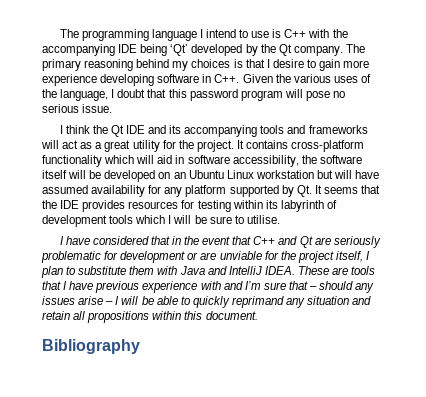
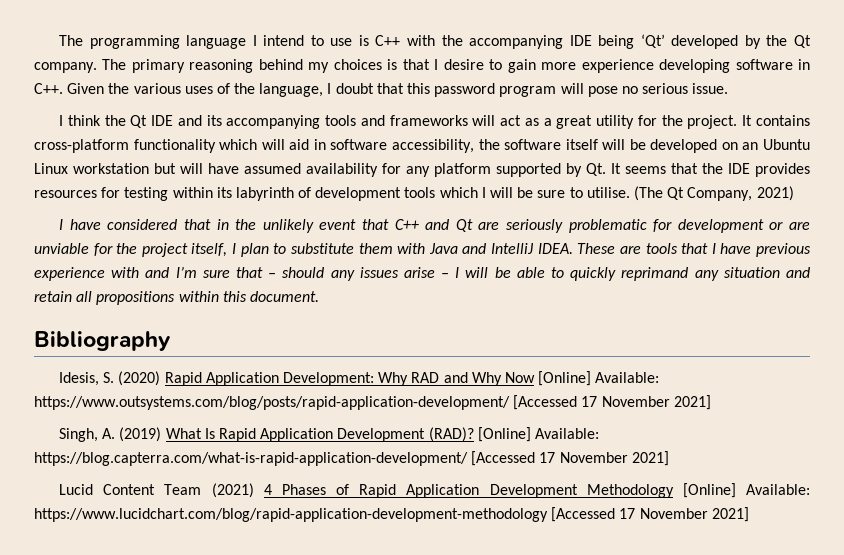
+ (The Qt Company, 2021)
- I have considered that in the event that C++ and Qt are seriously problematic for development or are unviable for the project itself, I plan to substitute them with Java and IntelliJ IDEA.
+ I have considered that in the unlikely event that C++ and Qt are seriously problematic for development or are unviable for the project itself, I plan to substitute them with Java and IntelliJ IDEA.
+ Idesis, S. (2020) Rapid Application Development: Why RAD and Why Now [Online] Available: https://www.outsystems.com/blog/posts/rapid-application-development/ [Accessed 17 November 2021]
+ Singh, A. (2019) What Is Rapid Application Development (RAD)? [Online] Available: https://blog.capterra.com/what-is-rapid-application-development/ [Accessed 17 November 2021]
+ Lucid Content Team (2021) 4 Phases of Rapid Application Development Methodology [Online] Available: https://www.lucidchart.com/blog/rapid-application-development-methodology [Accessed 17 November 2021]

